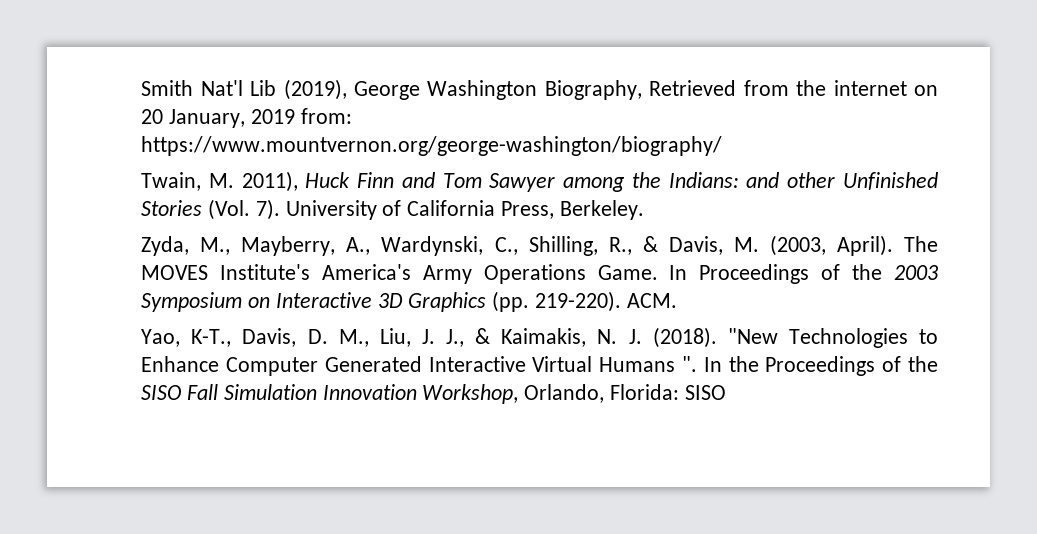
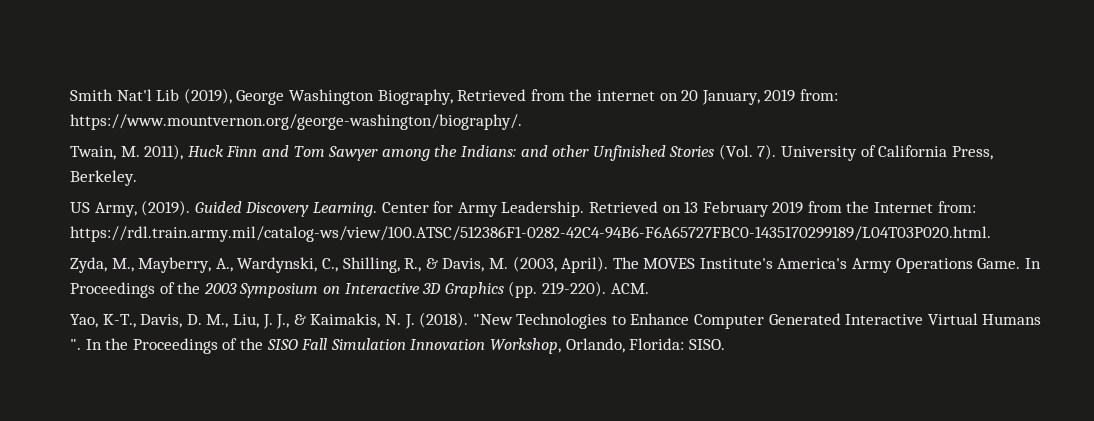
- Smith Nat'l Lib (2019), George Washington Biography, Retrieved from the internet on 20 January, 2019 from: https://www.mountvernon.org/george-washington/biography/
+ Smith Nat'l Lib (2019), George Washington Biography, Retrieved from the internet on 20 January, 2019 from: https://www.mountvernon.org/george-washington/biography/.
+ US Army, (2019). Guided Discovery Learning. Center for Army Leadership. Retrieved on 13 February 2019 from the Internet from: https://rdl.train.army.mil/catalog-ws/view/100.ATSC/512386F1-0282-42C4-94B6-F6A65727FBC0-1435170299189/L04T03P020.html.
- In the Proceedings of the SISO Fall Simulation Innovation Workshop, Orlando, Florida: SISO
+ In the Proceedings of the SISO Fall Simulation Innovation Workshop, Orlando, Florida: SISO.

